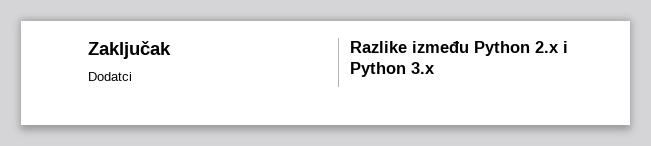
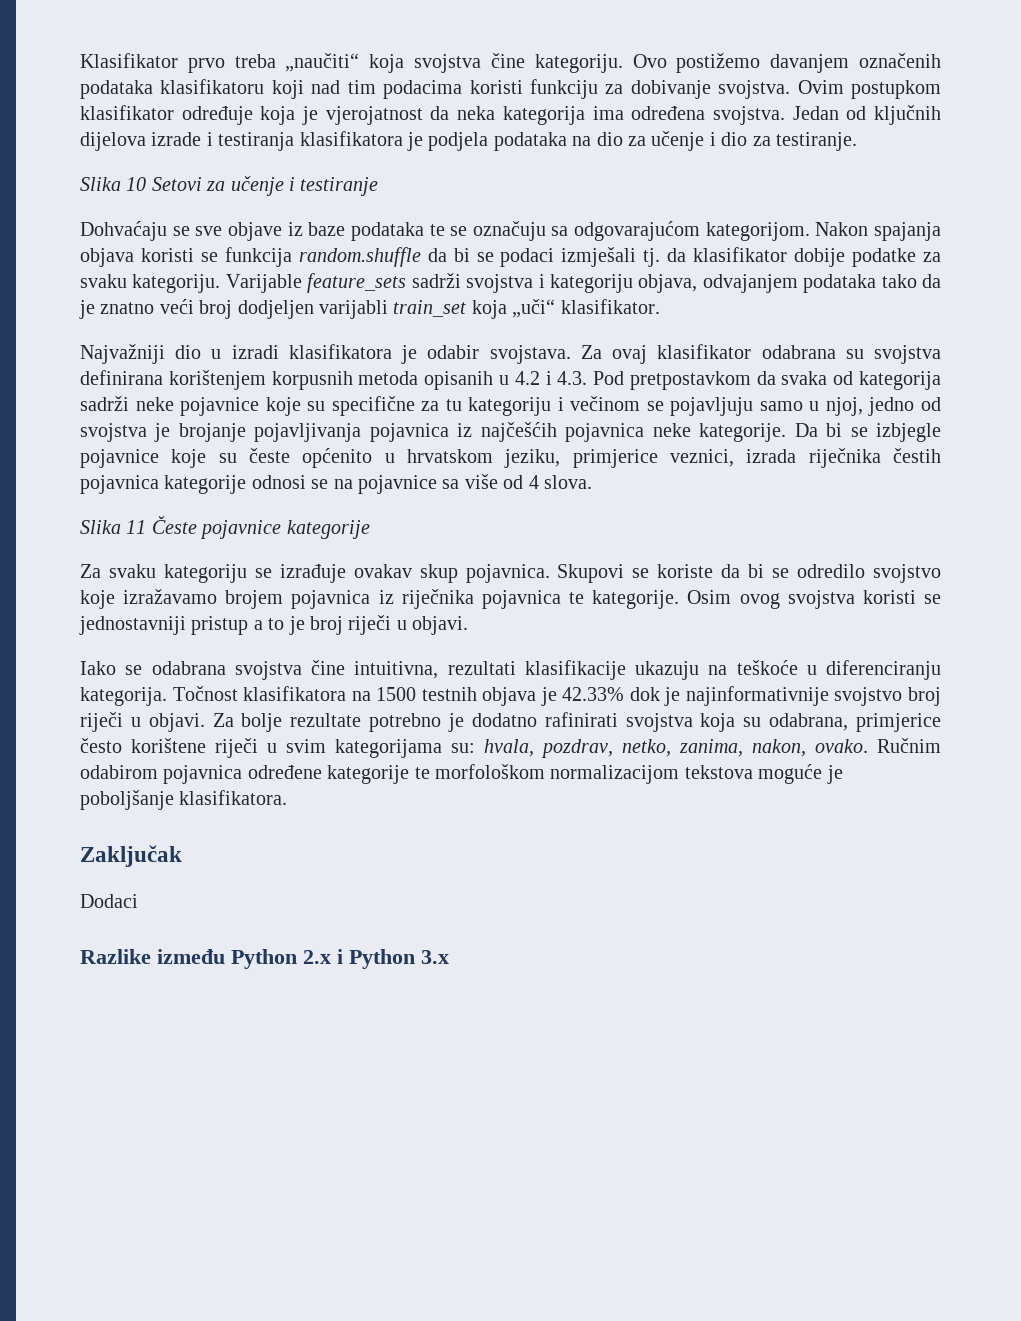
+ Klasifikator prvo treba „naučiti“ koja svojstva čine kategoriju. Ovo postižemo davanjem označenih podataka klasifikatoru koji nad tim podacima koristi funkciju za dobivanje svojstva. Ovim postupkom klasifikator određuje koja je vjerojatnost da neka kategorija ima određena svojstva. Jedan od ključnih dijelova izrade i testiranja klasifikatora je podjela podataka na dio za učenje i dio za testiranje.
+ Slika 10 Setovi za učenje i testiranje
+ Dohvaćaju se sve objave iz baze podataka te se označuju sa odgovarajućom kategorijom. Nakon spajanja objava koristi se funkcija random.shuffle da bi se podaci izmješali tj. da klasifikator dobije podatke za svaku kategoriju. Varijable feature_sets sadrži svojstva i kategoriju objava, odvajanjem podataka tako da je znatno veći broj dodjeljen varijabli train_set koja „uči“ klasifikator.
+ Najvažniji dio u izradi klasifikatora je odabir svojstava. Za ovaj klasifikator odabrana su svojstva definirana korištenjem korpusnih metoda opisanih u 4.2 i 4.3. Pod pretpostavkom da svaka od kategorija sadrži neke pojavnice koje su specifične za tu kategoriju i večinom se pojavljuju samo u njoj, jedno od svojstva je brojanje pojavljivanja pojavnica iz najčešćih pojavnica neke kategorije. Da bi se izbjegle pojavnice koje su česte općenito u hrvatskom jeziku, primjerice veznici, izrada riječnika čestih pojavnica kategorije odnosi se na pojavnice sa više od 4 slova.
+ Slika 11 Česte pojavnice kategorije
+ Za svaku kategoriju se izrađuje ovakav skup pojavnica. Skupovi se koriste da bi se odredilo svojstvo koje izražavamo brojem pojavnica iz riječnika pojavnica te kategorije. Osim ovog svojstva koristi se jednostavniji pristup a to je broj riječi u objavi.
+ Iako se odabrana svojstva čine intuitivna, rezultati klasifikacije ukazuju na teškoće u diferenciranju kategorija. Točnost klasifikatora na 1500 testnih objava je 42.33% dok je najinformativnije svojstvo broj riječi u objavi. Za bolje rezultate potrebno je dodatno rafinirati svojstva koja su odabrana, primjerice često korištene riječi u svim kategorijama su: hvala, pozdrav, netko, zanima, nakon, ovako. Ručnim odabirom pojavnica određene kategorije te morfološkom normalizacijom tekstova moguće je poboljšanje klasifikatora.
- Dodatci
+ Dodaci

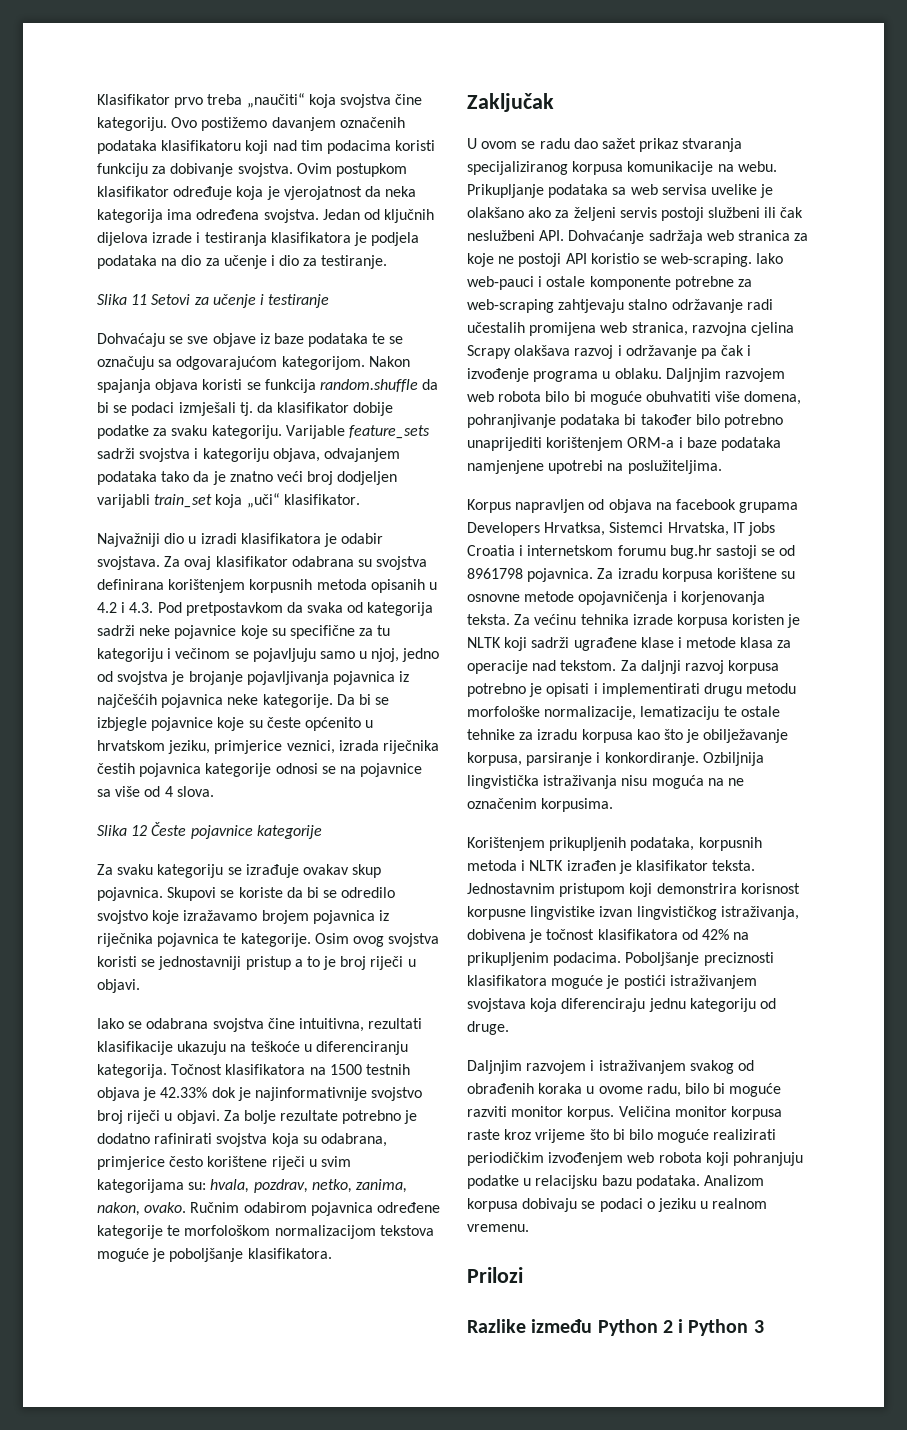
- Slika 10 Setovi za učenje i testiranje
+ Slika 11 Setovi za učenje i testiranje
- Slika 11 Česte pojavnice kategorije
+ Slika 12 Česte pojavnice kategorije
- Dodaci
+ U ovom se radu dao sažet prikaz stvaranja specijaliziranog korpusa komunikacije na webu. Prikupljanje podataka sa web servisa uvelike je olakšano ako za željeni servis postoji službeni ili čak neslužbeni API. Dohvaćanje sadržaja web stranica za koje ne postoji API koristio se web-scraping. Iako web-pauci i ostale komponente potrebne za web-scraping zahtjevaju stalno održavanje radi učestalih promijena web stranica, razvojna cjelina Scrapy olakšava razvoj i održavanje pa čak i izvođenje programa u oblaku. Daljnjim razvojem web robota bilo bi moguće obuhvatiti više domena, pohranjivanje podataka bi također bilo potrebno unaprijediti korištenjem ORM-a i baze podataka namjenjene upotrebi na poslužiteljima.
+ Korpus napravljen od objava na facebook grupama Developers Hrvatksa, Sistemci Hrvatska, IT jobs Croatia i internetskom forumu bug.hr sastoji se od 8961798 pojavnica. Za izradu korpusa korištene su osnovne metode opojavničenja i korjenovanja teksta. Za većinu tehnika izrade korpusa koristen je NLTK koji sadrži ugrađene klase i metode klasa za operacije nad tekstom. Za daljnji razvoj korpusa potrebno je opisati i implementirati drugu metodu morfološke normalizacije, lematizaciju te ostale tehnike za izradu korpusa kao što je obilježavanje korpusa, parsiranje i konkordiranje. Ozbiljnija lingvistička istraživanja nisu moguća na ne označenim korpusima.
+ Korištenjem prikupljenih podataka, korpusnih metoda i NLTK izrađen je klasifikator teksta. Jednostavnim pristupom koji demonstrira korisnost korpusne lingvistike izvan lingvističkog istraživanja, dobivena je točnost klasifikatora od 42% na prikupljenim podacima. Poboljšanje preciznosti klasifikatora moguće je postići istraživanjem svojstava koja diferenciraju jednu kategoriju od druge.
+ Daljnjim razvojem i istraživanjem svakog od obrađenih koraka u ovome radu, bilo bi moguće razviti monitor korpus. Veličina monitor korpusa raste kroz vrijeme što bi bilo moguće realizirati periodičkim izvođenjem web robota koji pohranjuju podatke u relacijsku bazu podataka. Analizom korpusa dobivaju se podaci o jeziku u realnom vremenu.
+ Prilozi
- Razlike između Python 2.x i Python 3.x
+ Razlike između Python 2 i Python 3

